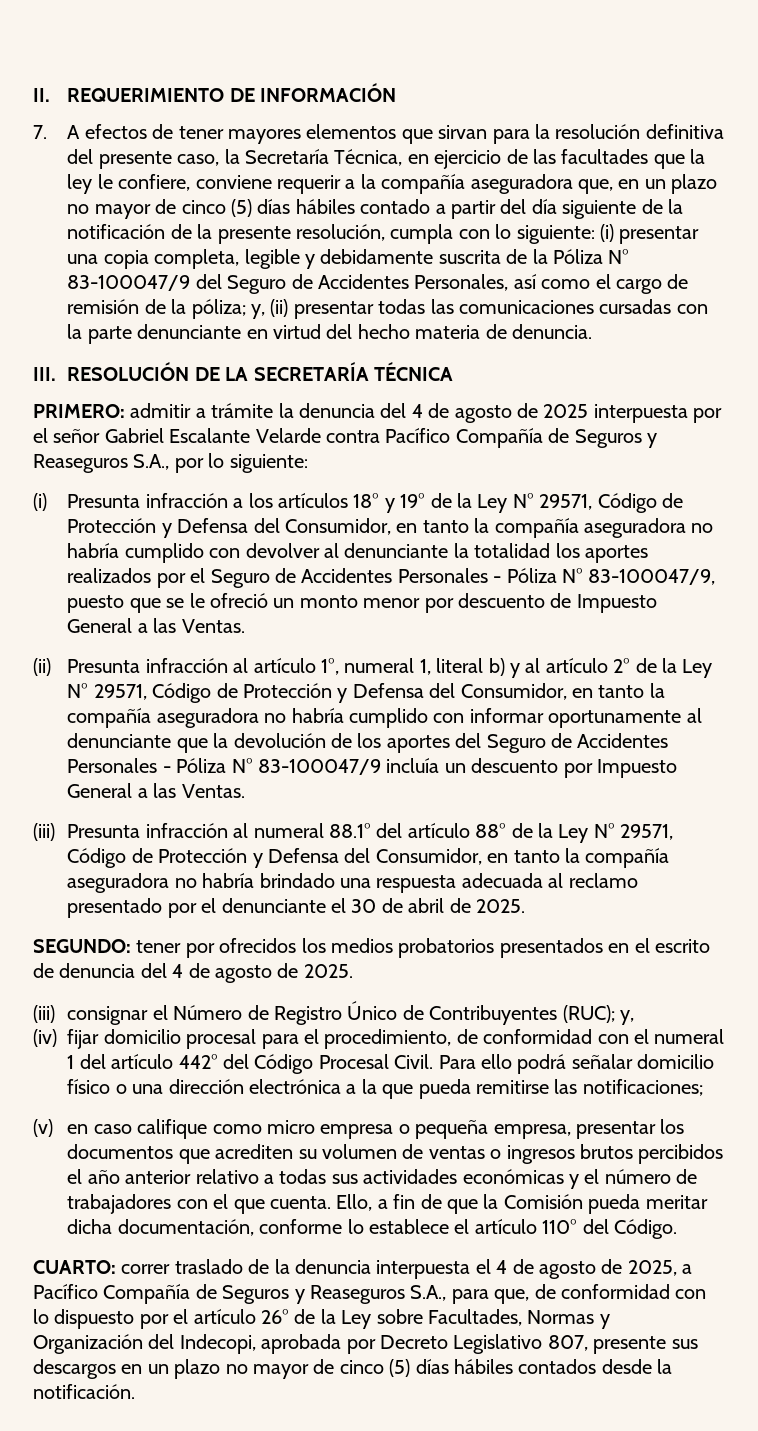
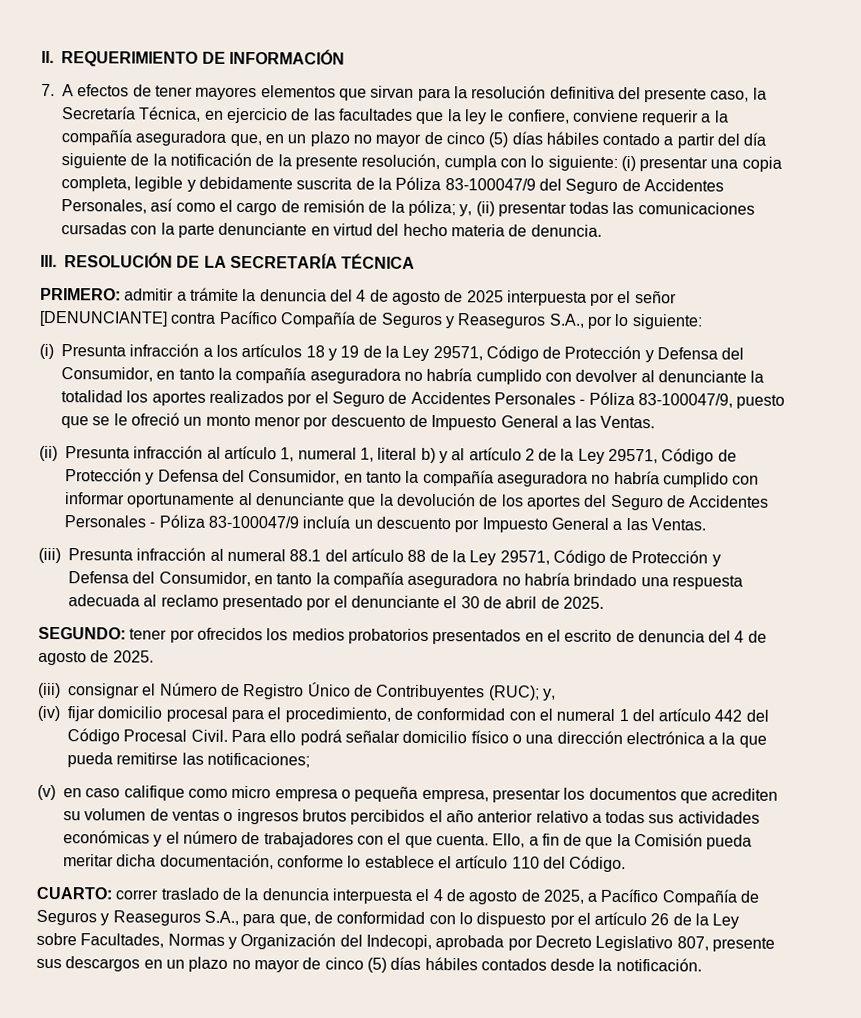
- (i) presentar una copia completa, legible y debidamente suscrita de la Póliza N° 83-100047/9 del Seguro de Accidentes Personales, así como el cargo de remisión de la póliza;
+ (i) presentar una copia completa, legible y debidamente suscrita de la Póliza 83-100047/9 del Seguro de Accidentes Personales, así como el cargo de remisión de la póliza;
- PRIMERO: admitir a trámite la denuncia del 4 de agosto de 2025 interpuesta por el señor Gabriel Escalante Velarde contra Pacífico Compañía de Seguros y Reaseguros S.A., por lo siguiente:
+ PRIMERO: admitir a trámite la denuncia del 4 de agosto de 2025 interpuesta por el señor [DENUNCIANTE] contra Pacífico Compañía de Seguros y Reaseguros S.A., por lo siguiente:
- (i) Presunta infracción a los artículos 18° y 19° de la Ley N° 29571, Código de Protección y Defensa del Consumidor, en tanto la compañía aseguradora no habría cumplido con devolver al denunciante la totalidad los aportes realizados por el Seguro de Accidentes Personales - Póliza N° 83-100047/9, puesto que se le ofreció un monto menor por descuento de Impuesto General a las Ventas.
+ (i) Presunta infracción a los artículos 18 y 19 de la Ley 29571, Código de Protección y Defensa del Consumidor, en tanto la compañía aseguradora no habría cumplido con devolver al denunciante la totalidad los aportes realizados por el Seguro de Accidentes Personales - Póliza 83-100047/9, puesto que se le ofreció un monto menor por descuento de Impuesto General a las Ventas.
- (ii) Presunta infracción al artículo 1°, numeral 1, literal b) y al artículo 2° de la Ley N° 29571, Código de Protección y Defensa del Consumidor, en tanto la compañía aseguradora no habría cumplido con informar oportunamente al denunciante que la devolución de los aportes del Seguro de Accidentes Personales - Póliza N° 83-100047/9 incluía un descuento por Impuesto General a las Ventas.
+ (ii) Presunta infracción al artículo 1, numeral 1, literal b) y al artículo 2 de la Ley 29571, Código de Protección y Defensa del Consumidor, en tanto la compañía aseguradora no habría cumplido con informar oportunamente al denunciante que la devolución de los aportes del Seguro de Accidentes Personales - Póliza 83-100047/9 incluía un descuento por Impuesto General a las Ventas.
- (iii) Presunta infracción al numeral 88.1° del artículo 88° de la Ley N° 29571, Código de Protección y Defensa del Consumidor, en tanto la compañía aseguradora no habría brindado una respuesta adecuada al reclamo presentado por el denunciante el 30 de abril de 2025.
+ (iii) Presunta infracción al numeral 88.1 del artículo 88 de la Ley 29571, Código de Protección y Defensa del Consumidor, en tanto la compañía aseguradora no habría brindado una respuesta adecuada al reclamo presentado por el denunciante el 30 de abril de 2025.
- (iv) fijar domicilio procesal para el procedimiento, de conformidad con el numeral 1 del artículo 442° del Código Procesal Civil.
+ (iv) fijar domicilio procesal para el procedimiento, de conformidad con el numeral 1 del artículo 442 del Código Procesal Civil.
- Ello, a fin de que la Comisión pueda meritar dicha documentación, conforme lo establece el artículo 110° del Código.
+ Ello, a fin de que la Comisión pueda meritar dicha documentación, conforme lo establece el artículo 110 del Código.
- correr traslado de la denuncia interpuesta el 4 de agosto de 2025, a Pacífico Compañía de Seguros y Reaseguros S.A., para que, de conformidad con lo dispuesto por el artículo 26° de la Ley sobre Facultades, Normas y Organización del Indecopi, aprobada por Decreto Legislativo 807, presente sus descargos en un plazo no mayor de cinco (5) días hábiles contados desde la notificación.
+ correr traslado de la denuncia interpuesta el 4 de agosto de 2025, a Pacífico Compañía de Seguros y Reaseguros S.A., para que, de conformidad con lo dispuesto por el artículo 26 de la Ley sobre Facultades, Normas y Organización del Indecopi, aprobada por Decreto Legislativo 807, presente sus descargos en un plazo no mayor de cinco (5) días hábiles contados desde la notificación.

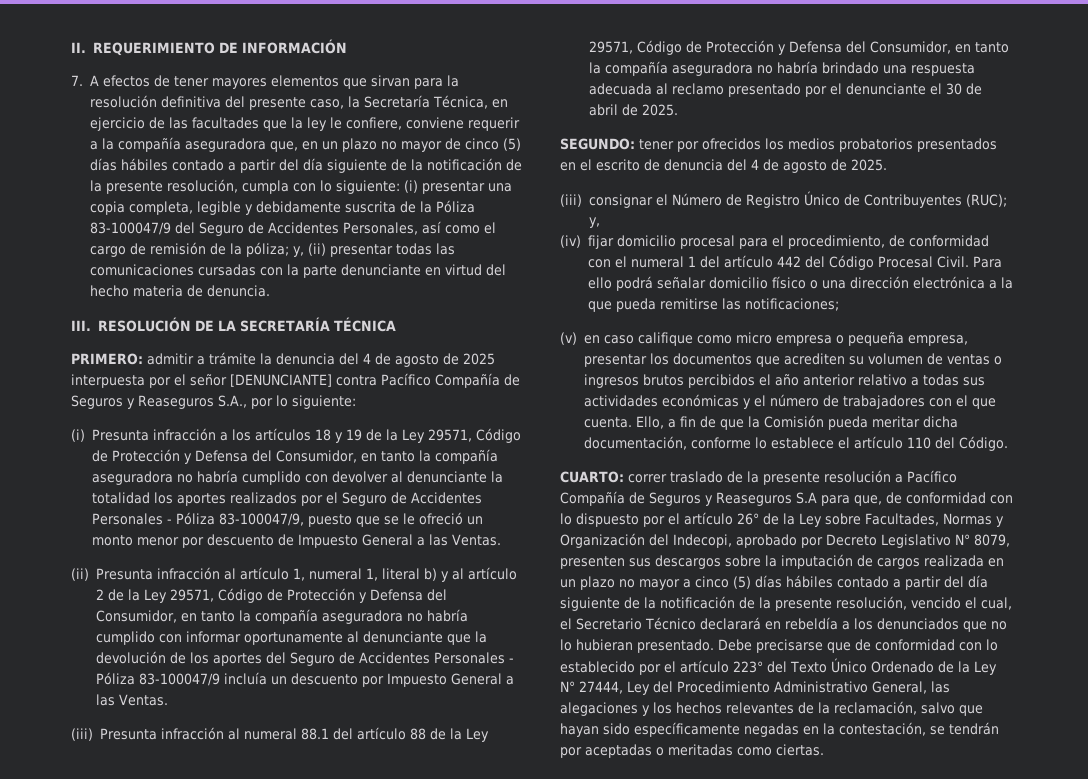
- CUARTO: correr traslado de la denuncia interpuesta el 4 de agosto de 2025, a Pacífico Compañía de Seguros y Reaseguros S.A., para que, de conformidad con lo dispuesto por el artículo 26 de la Ley sobre Facultades, Normas y Organización del Indecopi, aprobada por Decreto Legislativo 807, presente sus descargos en un plazo no mayor de cinco (5) días hábiles contados desde la notificación.
+ CUARTO: correr traslado de la presente resolución a Pacífico Compañía de Seguros y Reaseguros S.A para que, de conformidad con lo dispuesto por el artículo 26° de la Ley sobre Facultades, Normas y Organización del Indecopi, aprobado por Decreto Legislativo N° 8079, presenten sus descargos sobre la imputación de cargos realizada en un plazo no mayor a cinco (5) días hábiles contado a partir del día siguiente de la notificación de la presente resolución, vencido el cual, el Secretario Técnico declarará en rebeldía a los denunciados que no lo hubieran presentado. Debe precisarse que de conformidad con lo establecido por el artículo 223° del Texto Único Ordenado de la Ley N° 27444, Ley del Procedimiento Administrativo General, las alegaciones y los hechos relevantes de la reclamación, salvo que hayan sido específicamente negadas en la contestación, se tendrán por aceptadas o meritadas como ciertas.

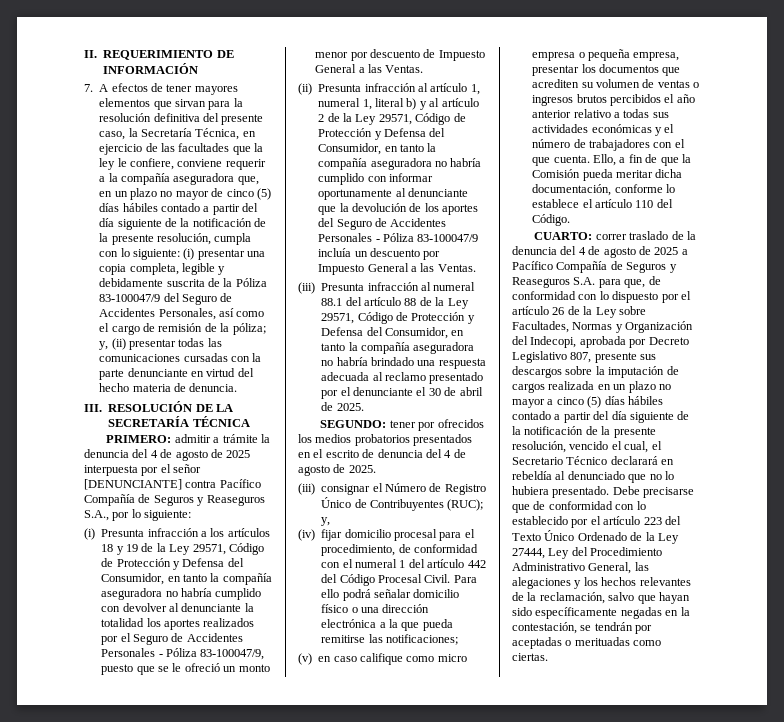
- correr traslado de la presente resolución a Pacífico Compañía de Seguros y Reaseguros S.A para que, de conformidad con lo dispuesto por el artículo 26° de la Ley sobre Facultades, Normas y Organización del Indecopi, aprobado por Decreto Legislativo N° 8079, presenten sus descargos sobre la imputación de cargos realizada en un plazo no mayor a cinco (5) días hábiles contado a partir del día siguiente de la notificación de la presente resolución, vencido el cual, el Secretario Técnico declarará en rebeldía a los denunciados que no lo hubieran presentado.
+ correr traslado de la denuncia del 4 de agosto de 2025 a Pacífico Compañía de Seguros y Reaseguros S.A. para que, de conformidad con lo dispuesto por el artículo 26 de la Ley sobre Facultades, Normas y Organización del Indecopi, aprobada por Decreto Legislativo 807, presente sus descargos sobre la imputación de cargos realizada en un plazo no mayor a cinco (5) días hábiles contado a partir del día siguiente de la notificación de la presente resolución, vencido el cual, el Secretario Técnico declarará en rebeldía al denunciado que no lo hubiera presentado.
- Debe precisarse que de conformidad con lo establecido por el artículo 223° del Texto Único Ordenado de la Ley N° 27444, Ley del Procedimiento Administrativo General, las alegaciones y los hechos relevantes de la reclamación, salvo que hayan sido específicamente negadas en la contestación, se tendrán por aceptadas o meritadas como ciertas.
+ Debe precisarse que de conformidad con lo establecido por el artículo 223 del Texto Único Ordenado de la Ley 27444, Ley del Procedimiento Administrativo General, las alegaciones y los hechos relevantes de la reclamación, salvo que hayan sido específicamente negadas en la contestación, se tendrán por aceptadas o merituadas como ciertas.

